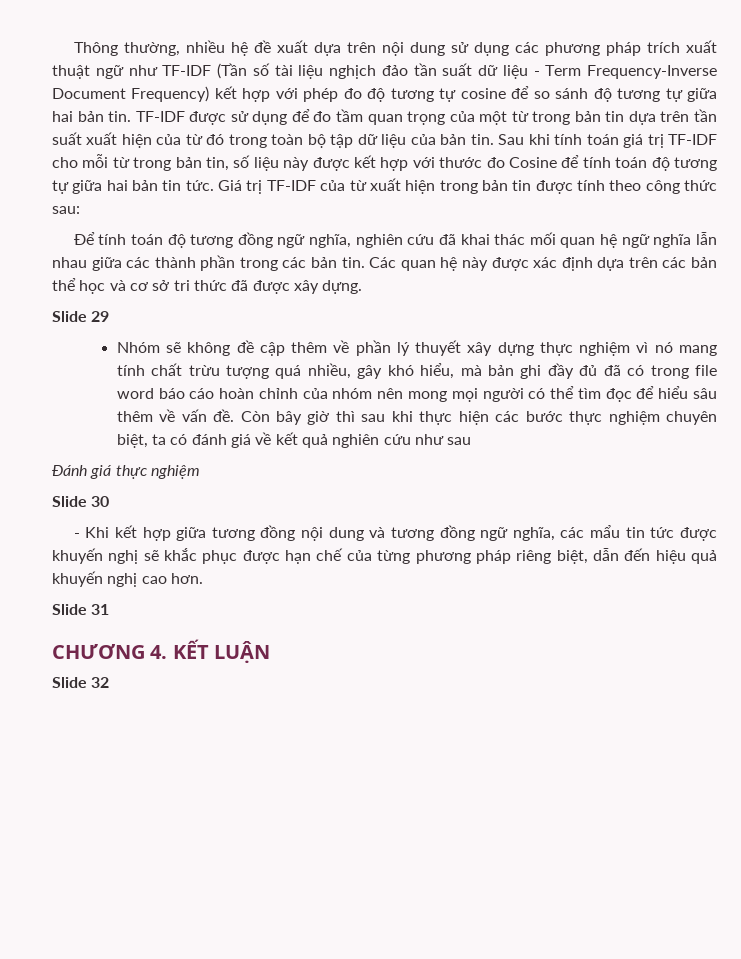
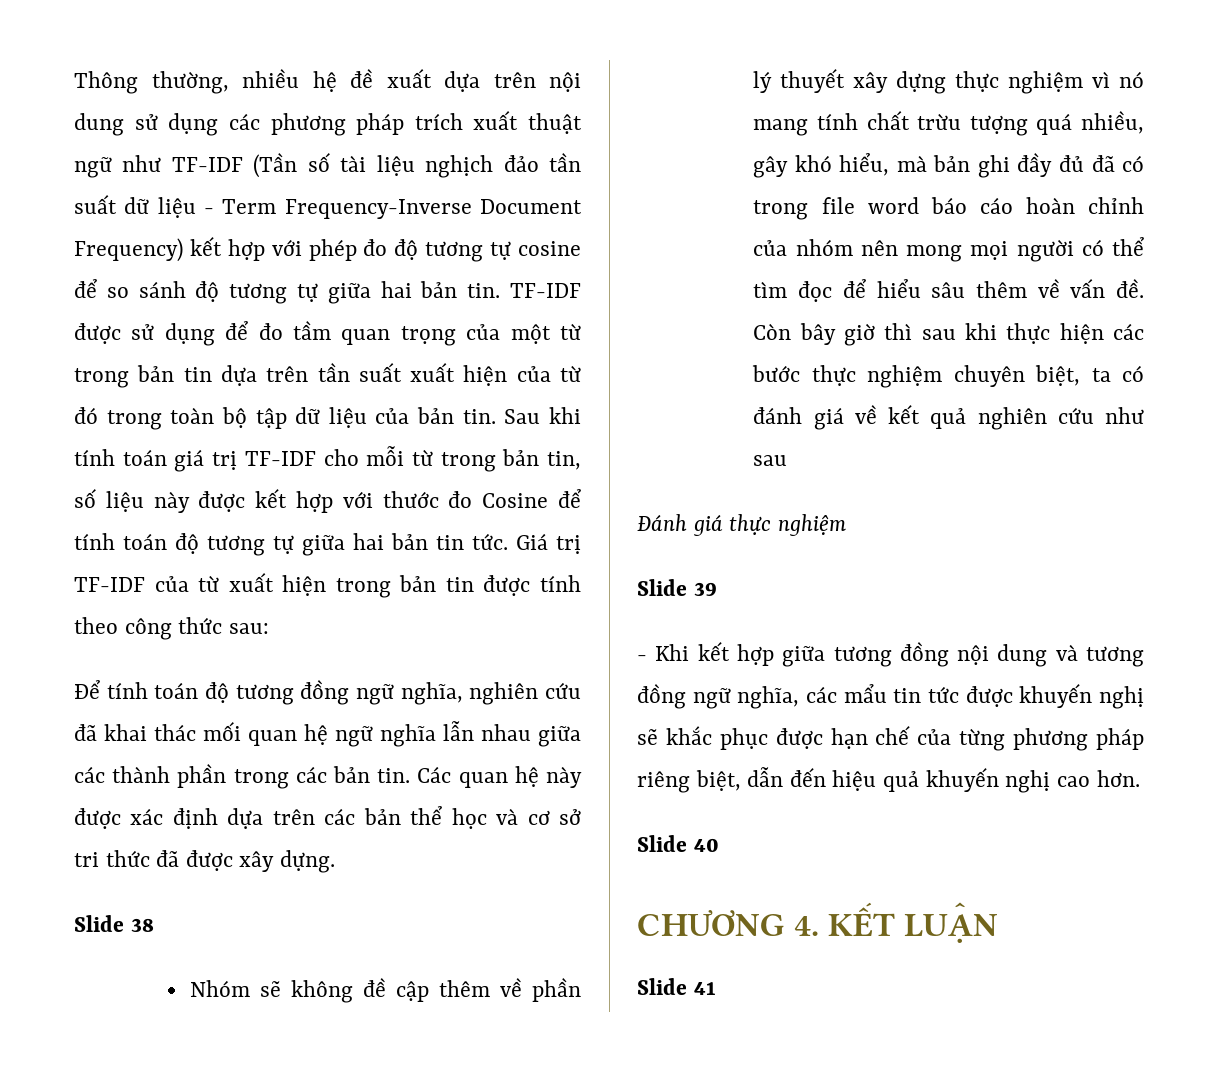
- Slide 29
+ Slide 38
- Slide 30
+ Slide 39
- Slide 31
+ Slide 40
- Slide 32
+ Slide 41

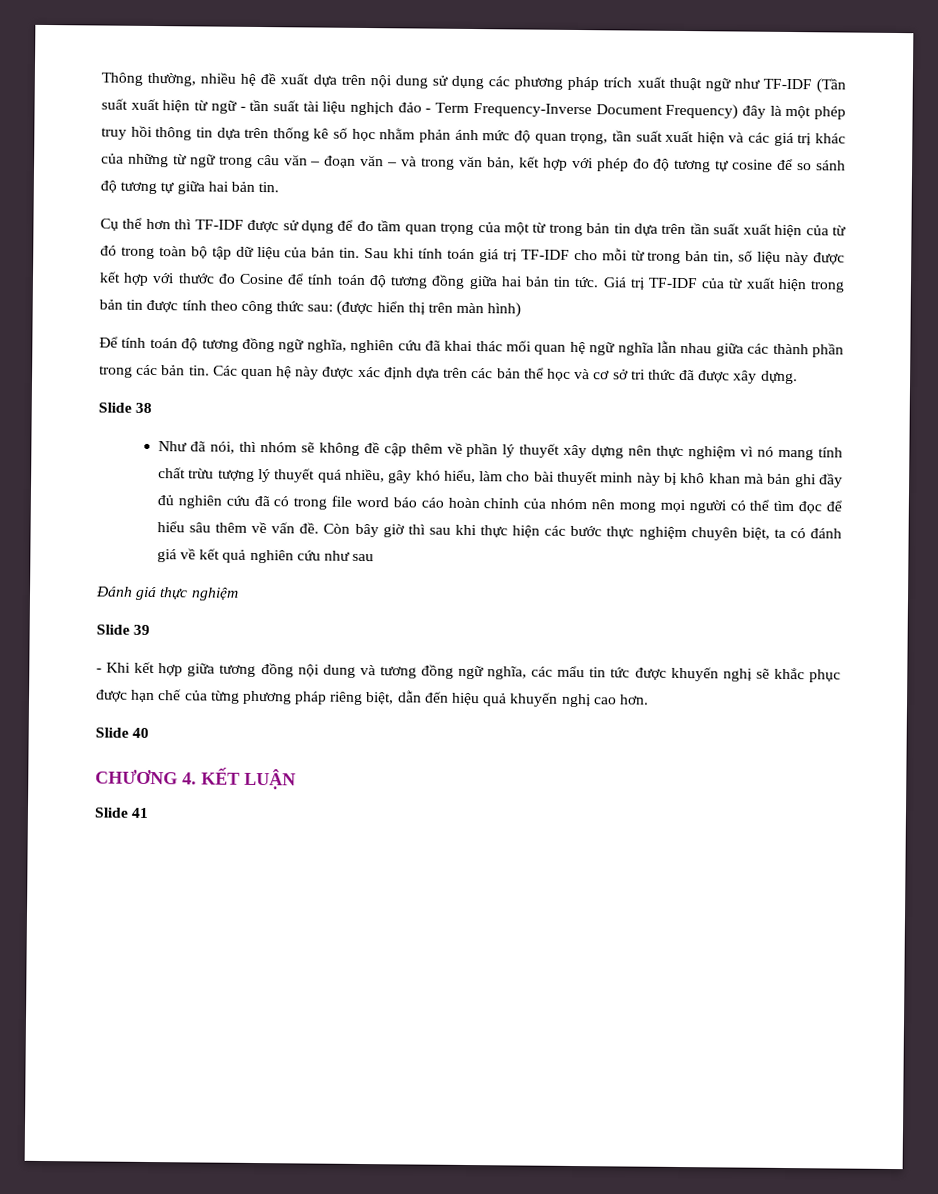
- Thông thường, nhiều hệ đề xuất dựa trên nội dung sử dụng các phương pháp trích xuất thuật ngữ như TF-IDF (Tần số tài liệu nghịch đảo tần suất dữ liệu - Term Frequency-Inverse Document Frequency) kết hợp với phép đo độ tương tự cosine để so sánh độ tương tự giữa hai bản tin. TF-IDF được sử dụng để đo tầm quan trọng của một từ trong bản tin dựa trên tần suất xuất hiện của từ đó trong toàn bộ tập dữ liệu của bản tin.
+ Thông thường, nhiều hệ đề xuất dựa trên nội dung sử dụng các phương pháp trích xuất thuật ngữ như TF-IDF (Tần suất xuất hiện từ ngữ - tần suất tài liệu nghịch đảo - Term Frequency-Inverse Document Frequency) đây là một phép truy hồi thông tin dựa trên thống kê số học nhằm phản ánh mức độ quan trọng, tần suất xuất hiện và các giá trị khác của những từ ngữ trong câu văn – đoạn văn – và trong văn bản, kết hợp với phép đo độ tương tự cosine để so sánh độ tương tự giữa hai bản tin.
+ Cụ thể hơn thì TF-IDF được sử dụng để đo tầm quan trọng của một từ trong bản tin dựa trên tần suất xuất hiện của từ đó trong toàn bộ tập dữ liệu của bản tin.
- Sau khi tính toán giá trị TF-IDF cho mỗi từ trong bản tin, số liệu này được kết hợp với thước đo Cosine để tính toán độ tương tự giữa hai bản tin tức.
+ Sau khi tính toán giá trị TF-IDF cho mỗi từ trong bản tin, số liệu này được kết hợp với thước đo Cosine để tính toán độ tương đồng giữa hai bản tin tức.
- Giá trị TF-IDF của từ xuất hiện trong bản tin được tính theo công thức sau:
+ Giá trị TF-IDF của từ xuất hiện trong bản tin được tính theo công thức sau: (được hiển thị trên màn hình)
- Nhóm sẽ không đề cập thêm về phần lý thuyết xây dựng thực nghiệm vì nó mang tính chất trừu tượng quá nhiều, gây khó hiểu, mà bản ghi đầy đủ đã có trong file word báo cáo hoàn chỉnh của nhóm nên mong mọi người có thể tìm đọc để hiểu sâu thêm về vấn đề.
+ Như đã nói, thì nhóm sẽ không đề cập thêm về phần lý thuyết xây dựng nên thực nghiệm vì nó mang tính chất trừu tượng lý thuyết quá nhiều, gây khó hiểu, làm cho bài thuyết minh này bị khô khan mà bản ghi đầy đủ nghiên cứu đã có trong file word báo cáo hoàn chỉnh của nhóm nên mong mọi người có thể tìm đọc để hiểu sâu thêm về vấn đề.

